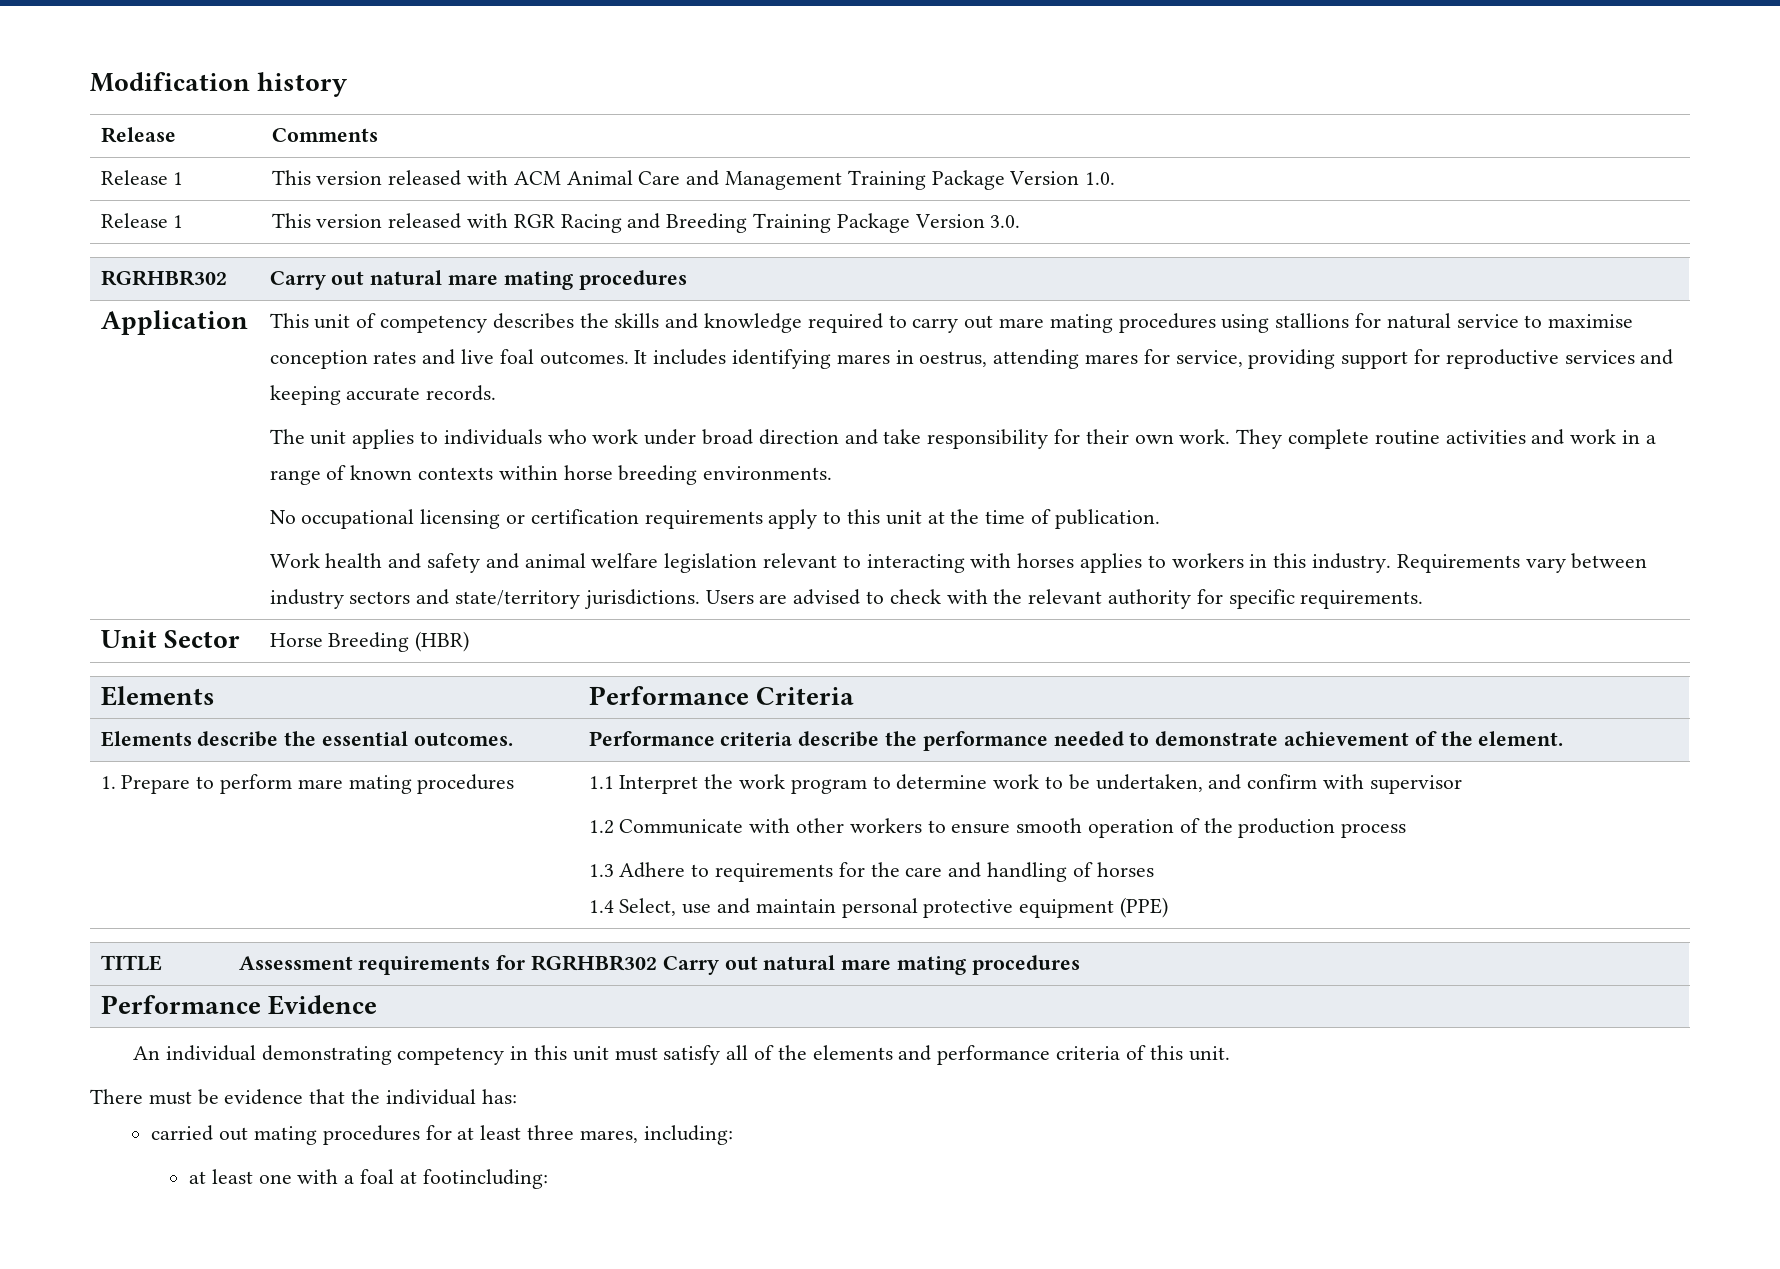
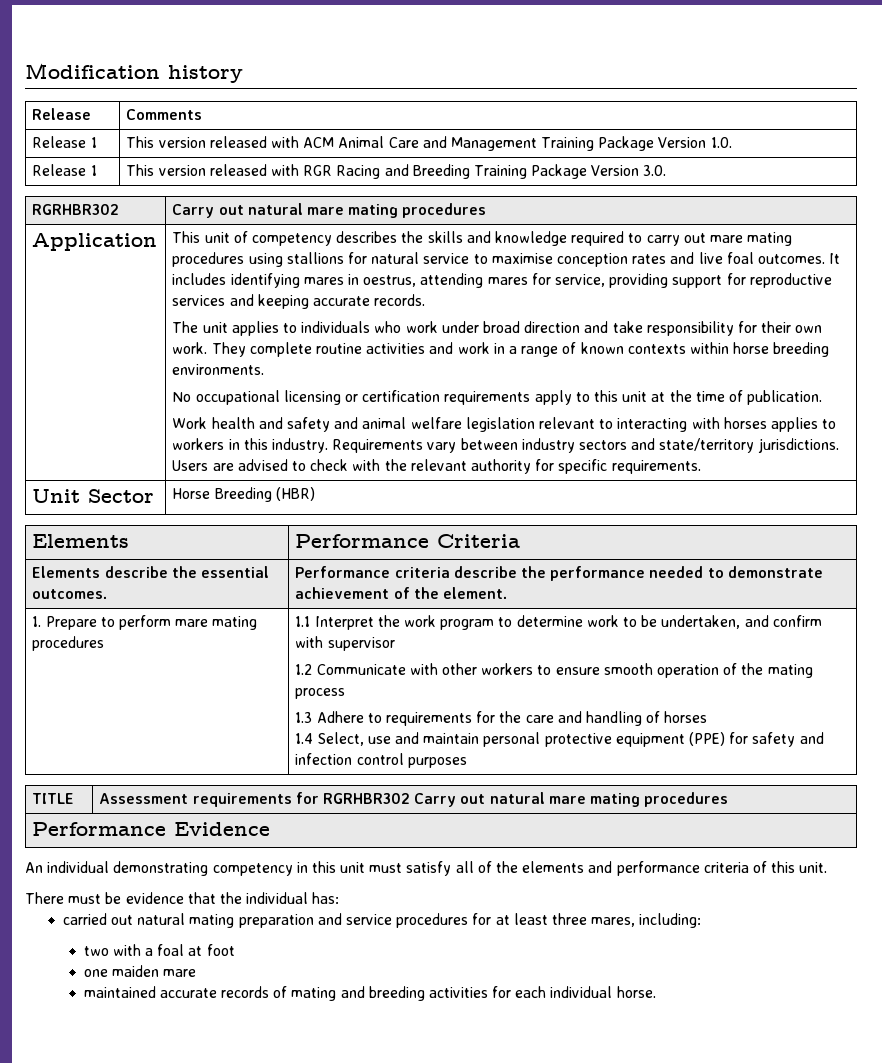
- 1.2 Communicate with other workers to ensure smooth operation of the production process
+ 1.2 Communicate with other workers to ensure smooth operation of the mating process
- 1.4 Select, use and maintain personal protective equipment (PPE)
+ 1.4 Select, use and maintain personal protective equipment (PPE) for safety and infection control purposes
- carried out mating procedures for at least three mares, including:
+ carried out natural mating preparation and service procedures for at least three mares, including:
- at least one with a foal at footincluding:
+ two with a foal at foot
+ one maiden mare
+ maintained accurate records of mating and breeding activities for each individual horse.

